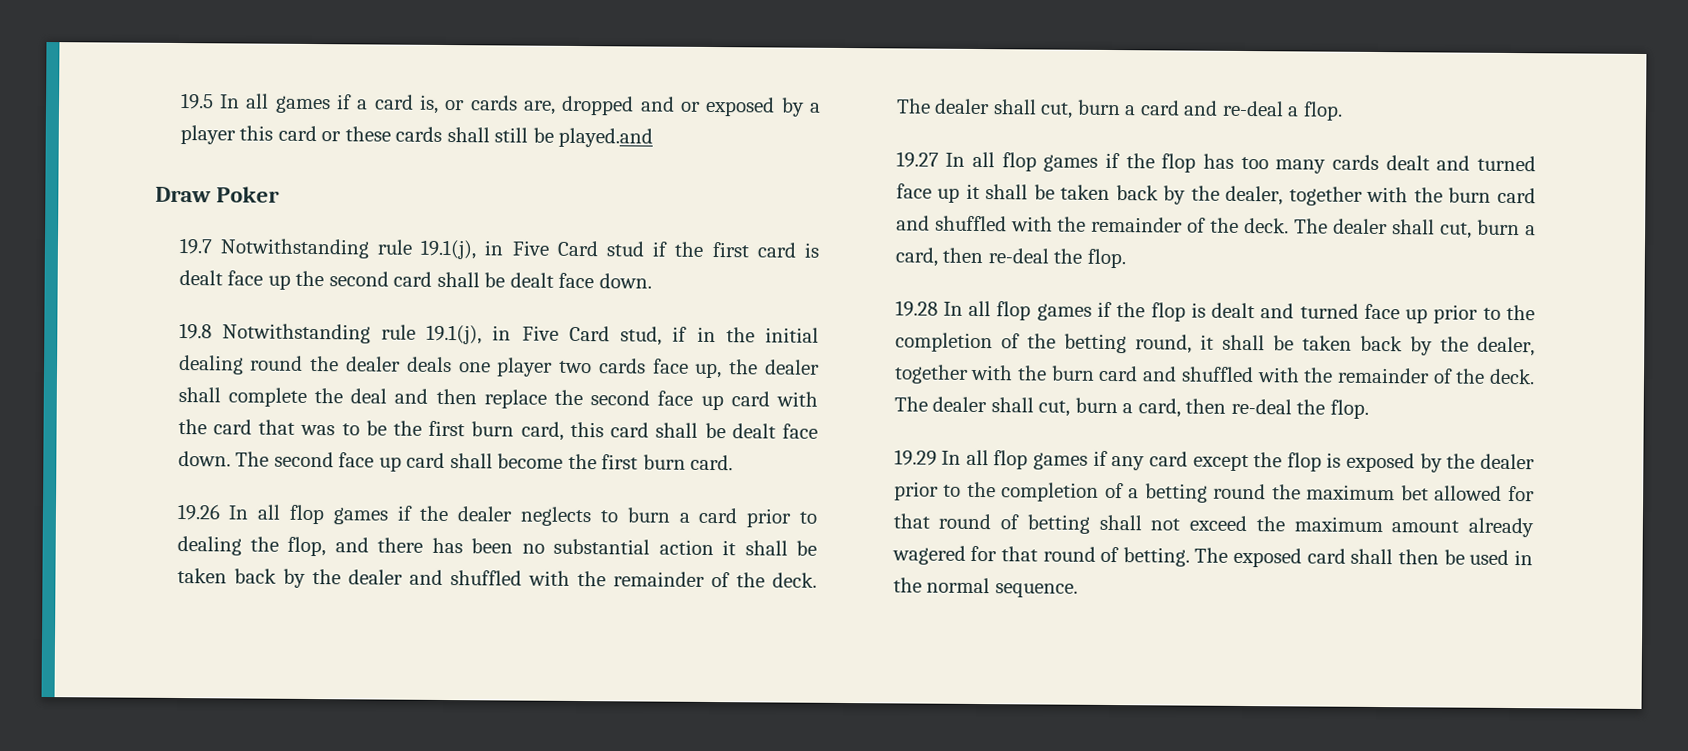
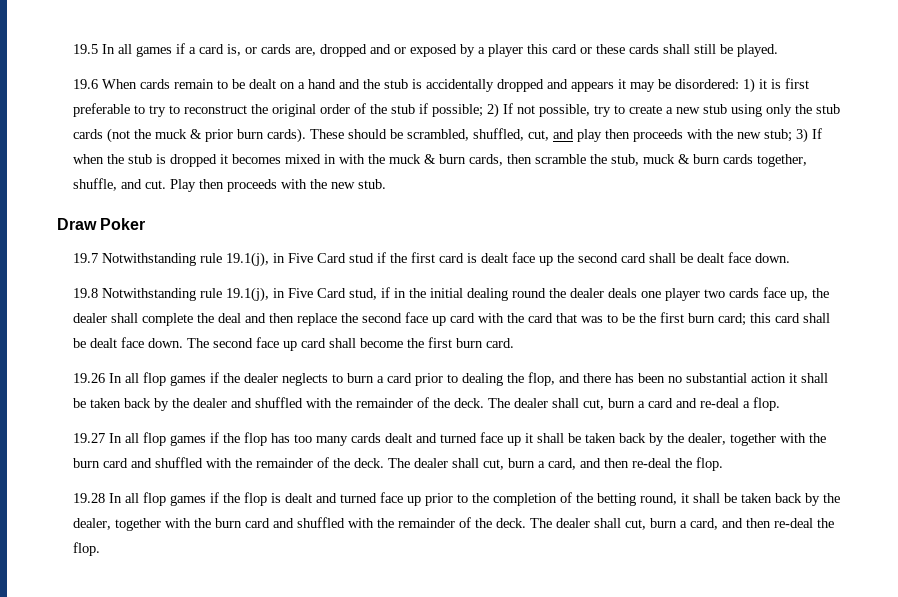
- 19.5 In all games if a card is, or cards are, dropped and or exposed by a player this card or these cards shall still be played.and
+ 19.5 In all games if a card is, or cards are, dropped and or exposed by a player this card or these cards shall still be played.
+ 19.6 When cards remain to be dealt on a hand and the stub is accidentally dropped and appears it may be disordered: 1) it is first preferable to try to reconstruct the original order of the stub if possible; 2) If not possible, try to create a new stub using only the stub cards (not the muck & prior burn cards). These should be scrambled, shuffled, cut, and play then proceeds with the new stub; 3) If when the stub is dropped it becomes mixed in with the muck & burn cards, then scramble the stub, muck & burn cards together, shuffle, and cut. Play then proceeds with the new stub.
- 19.8 Notwithstanding rule 19.1(j), in Five Card stud, if in the initial dealing round the dealer deals one player two cards face up, the dealer shall complete the deal and then replace the second face up card with the card that was to be the first burn card, this card shall be dealt face down.
+ 19.8 Notwithstanding rule 19.1(j), in Five Card stud, if in the initial dealing round the dealer deals one player two cards face up, the dealer shall complete the deal and then replace the second face up card with the card that was to be the first burn card; this card shall be dealt face down.
- 19.27 In all flop games if the flop has too many cards dealt and turned face up it shall be taken back by the dealer, together with the burn card and shuffled with the remainder of the deck. The dealer shall cut, burn a card, then re-deal the flop.
+ 19.27 In all flop games if the flop has too many cards dealt and turned face up it shall be taken back by the dealer, together with the burn card and shuffled with the remainder of the deck. The dealer shall cut, burn a card, and then re-deal the flop.
- 19.28 In all flop games if the flop is dealt and turned face up prior to the completion of the betting round, it shall be taken back by the dealer, together with the burn card and shuffled with the remainder of the deck. The dealer shall cut, burn a card, then re-deal the flop.
- 19.29 In all flop games if any card except the flop is exposed by the dealer prior to the completion of a betting round the maximum bet allowed for that round of betting shall not exceed the maximum amount already wagered for that round of betting. The exposed card shall then be used in the normal sequence.
+ 19.28 In all flop games if the flop is dealt and turned face up prior to the completion of the betting round, it shall be taken back by the dealer, together with the burn card and shuffled with the remainder of the deck. The dealer shall cut, burn a card, and then re-deal the flop.

